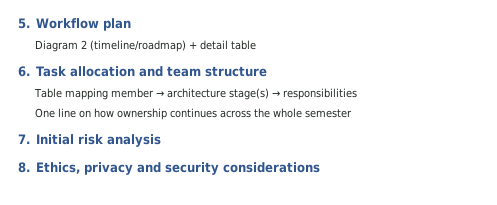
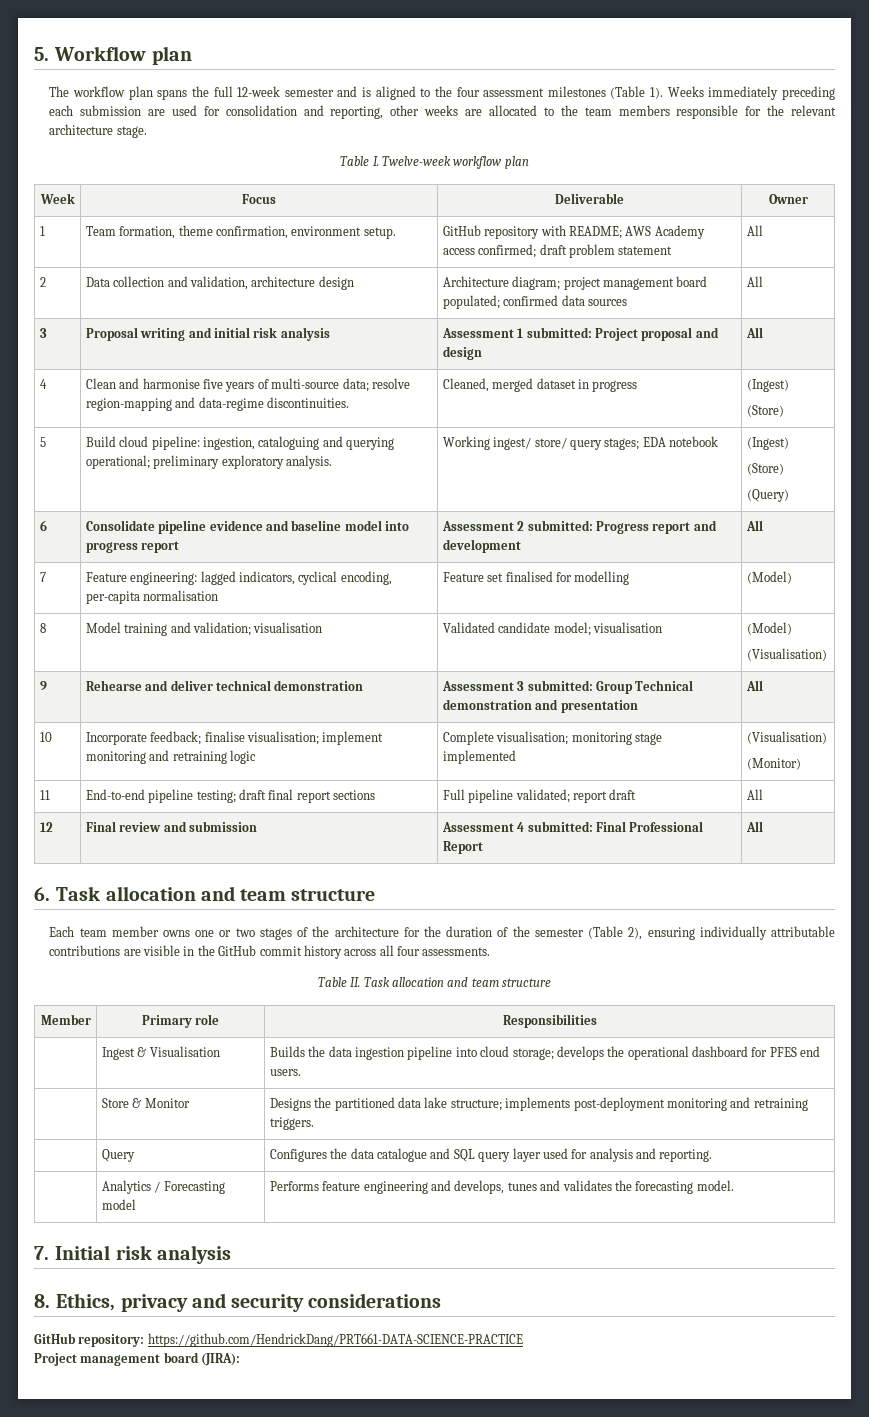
- Diagram 2 (timeline/roadmap) + detail table
+ The workflow plan spans the full 12-week semester and is aligned to the four assessment milestones (Table 1). Weeks immediately preceding each submission are used for consolidation and reporting, other weeks are allocated to the team members responsible for the relevant architecture stage.
+ Table I. Twelve-week workflow plan
+ Week | Focus | Deliverable | Owner
+ 1 | Team formation, theme confirmation, environment setup. | GitHub repository with README; AWS Academy access confirmed; draft problem statement | All
+ 2 | Data collection and validation, architecture design | Architecture diagram; project management board populated; confirmed data sources | All
+ 3 | Proposal writing and initial risk analysis | Assessment 1 submitted: Project proposal and design | All
+ 4 | Clean and harmonise five years of multi-source data; resolve region-mapping and data-regime discontinuities. | Cleaned, merged dataset in progress | (Ingest)
+ (Store)
+ 5 | Build cloud pipeline: ingestion, cataloguing and querying operational; preliminary exploratory analysis. | Working ingest/ store/ query stages; EDA notebook | (Ingest)
+ (Store)
+ (Query)
+ 6 | Consolidate pipeline evidence and baseline model into progress report | Assessment 2 submitted: Progress report and development | All
+ 7 | Feature engineering: lagged indicators, cyclical encoding, per-capita normalisation | Feature set finalised for modelling | (Model)
+ 8 | Model training and validation; visualisation | Validated candidate model; visualisation | (Model)
+ (Visualisation)
+ 9 | Rehearse and deliver technical demonstration | Assessment 3 submitted: Group Technical demonstration and presentation | All
+ 10 | Incorporate feedback; finalise visualisation; implement monitoring and retraining logic | Complete visualisation; monitoring stage implemented | (Visualisation)
+ (Monitor)
+ 11 | End-to-end pipeline testing; draft final report sections | Full pipeline validated; report draft | All
+ 12 | Final review and submission | Assessment 4 submitted: Final Professional Report | All
- Table mapping member → architecture stage(s) → responsibilities
- One line on how ownership continues across the whole semester
+ Each team member owns one or two stages of the architecture for the duration of the semester (Table 2), ensuring individually attributable contributions are visible in the GitHub commit history across all four assessments.
+ Table II. Task allocation and team structure
+ Member | Primary role | Responsibilities
+ | Ingest & Visualisation | Builds the data ingestion pipeline into cloud storage; develops the operational dashboard for PFES end users.
+ | Store & Monitor | Designs the partitioned data lake structure; implements post-deployment monitoring and retraining triggers.
+ | Query | Configures the data catalogue and SQL query layer used for analysis and reporting.
+ | Analytics / Forecasting model | Performs feature engineering and develops, tunes and validates the forecasting model.
+ GitHub repository: https://github.com/HendrickDang/PRT661-DATA-SCIENCE-PRACTICE
+ Project management board (JIRA):

